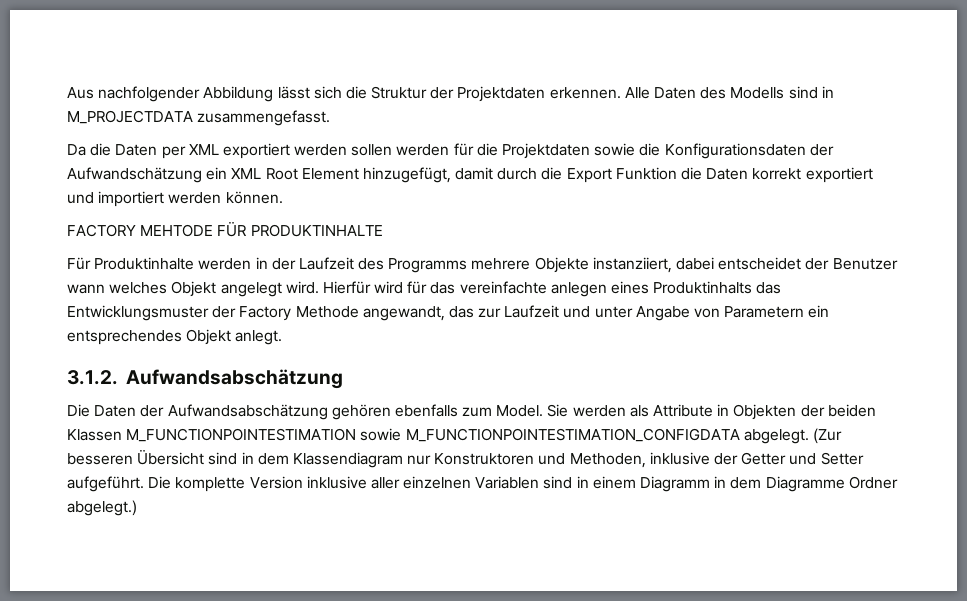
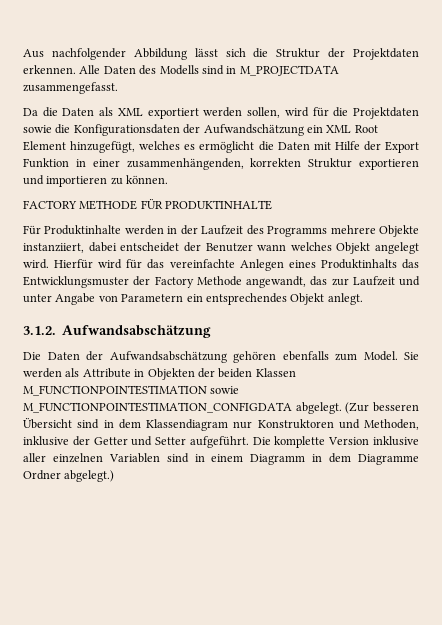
- Da die Daten per XML exportiert werden sollen werden für die Projektdaten sowie die Konfigurationsdaten der Aufwandschätzung ein XML Root Element hinzugefügt, damit durch die Export Funktion die Daten korrekt exportiert und importiert werden können.
+ Da die Daten als XML exportiert werden sollen, wird für die Projektdaten sowie die Konfigurationsdaten der Aufwandschätzung ein XML Root Element hinzugefügt, welches es ermöglicht die Daten mit Hilfe der Export Funktion in einer zusammenhängenden, korrekten Struktur exportieren und importieren zu können.
- FACTORY MEHTODE FÜR PRODUKTINHALTE
+ FACTORY METHODE FÜR PRODUKTINHALTE
- Hierfür wird für das vereinfachte anlegen eines Produktinhalts das Entwicklungsmuster der Factory Methode angewandt, das zur Laufzeit und unter Angabe von Parametern ein entsprechendes Objekt anlegt.
+ Hierfür wird für das vereinfachte Anlegen eines Produktinhalts das Entwicklungsmuster der Factory Methode angewandt, das zur Laufzeit und unter Angabe von Parametern ein entsprechendes Objekt anlegt.

